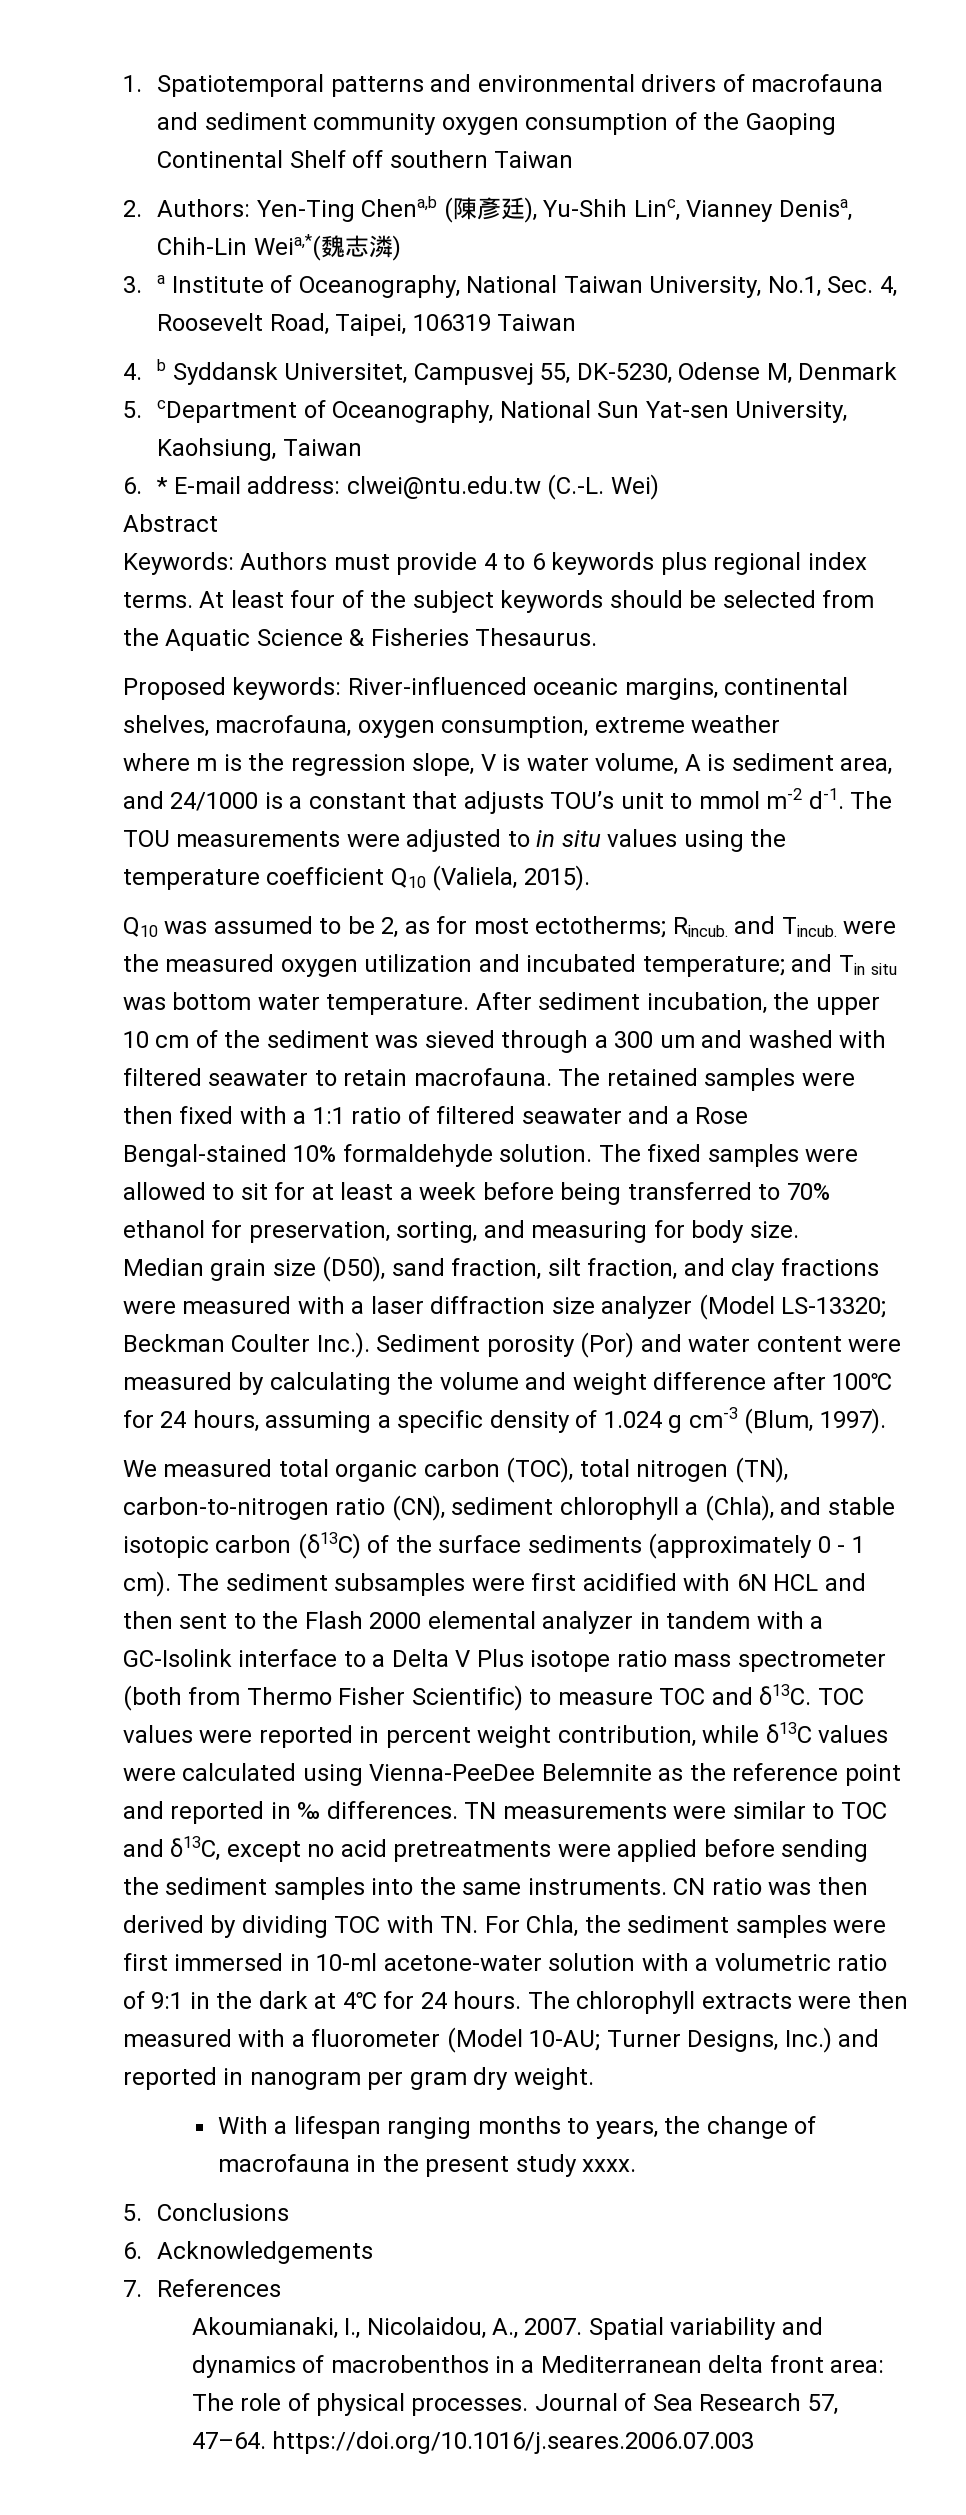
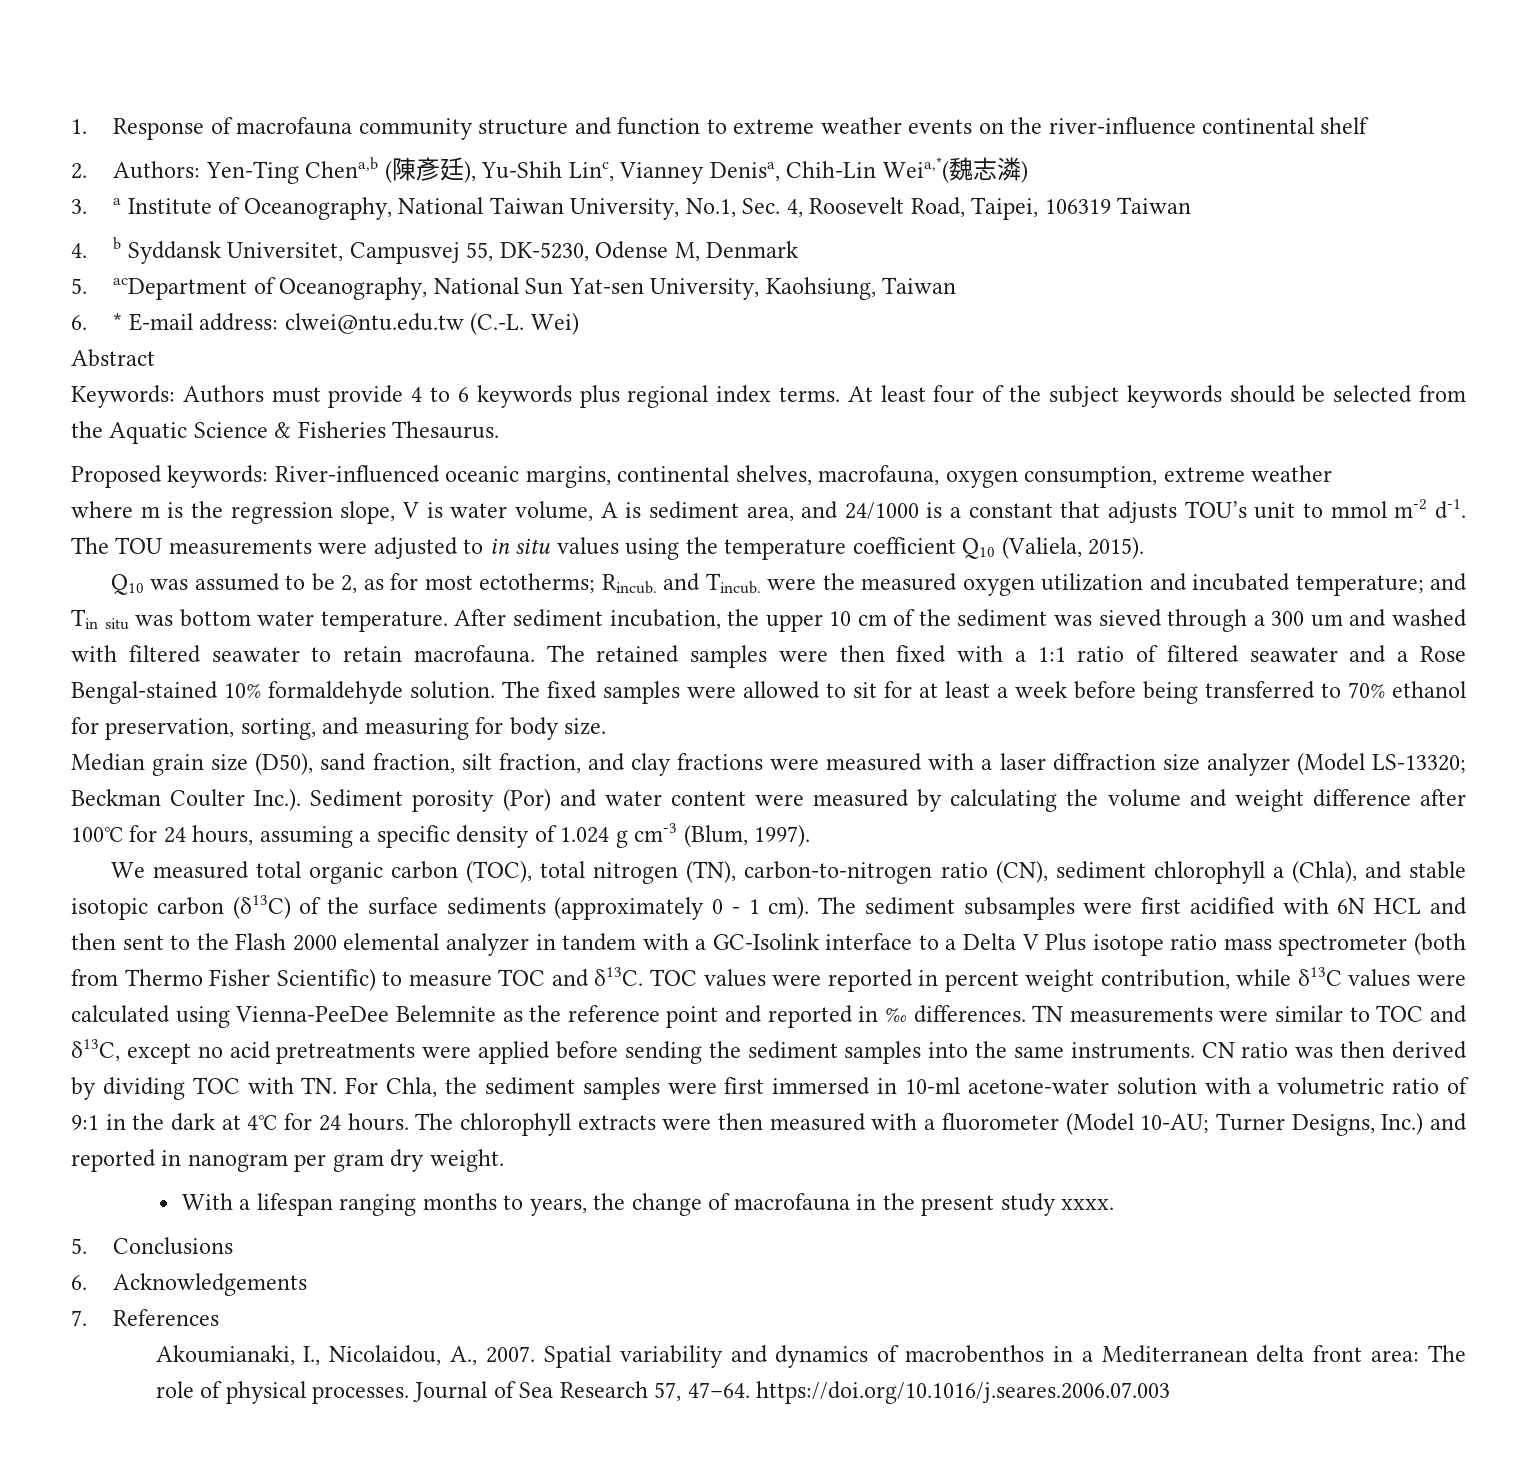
- 1. Spatiotemporal patterns and environmental drivers of macrofauna and sediment community oxygen consumption of the Gaoping Continental Shelf off southern Taiwan
+ 1. Response of macrofauna community structure and function to extreme weather events on the river-influence continental shelf
- 5. cDepartment of Oceanography, National Sun Yat-sen University, Kaohsiung, Taiwan
+ 5. acDepartment of Oceanography, National Sun Yat-sen University, Kaohsiung, Taiwan

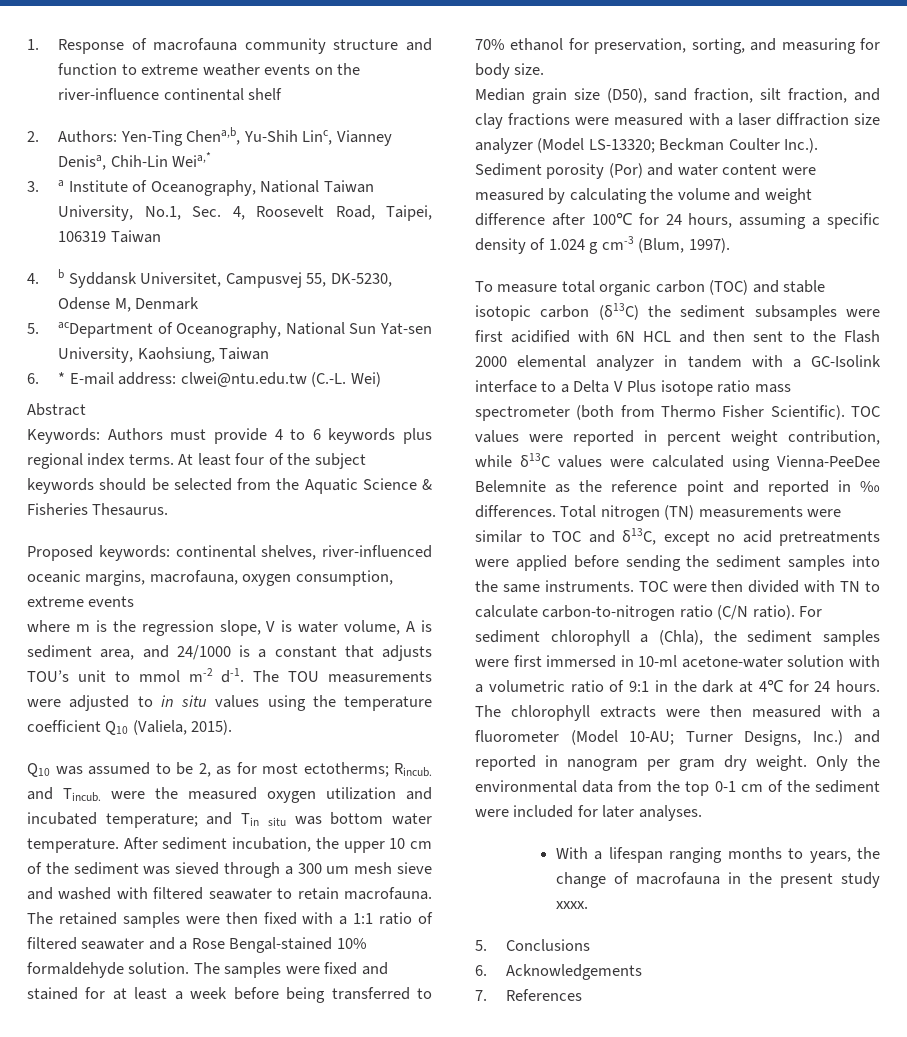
- 2. Authors: Yen-Ting Chena,b (陳彥廷), Yu-Shih Linc, Vianney Denisa, Chih-Lin Weia,*(魏志潾)
+ 2. Authors: Yen-Ting Chena,b, Yu-Shih Linc, Vianney Denisa, Chih-Lin Weia,*
- Proposed keywords: River-influenced oceanic margins, continental shelves, macrofauna, oxygen consumption, extreme weather
+ Proposed keywords: continental shelves, river-influenced oceanic margins, macrofauna, oxygen consumption, extreme events
- After sediment incubation, the upper 10 cm of the sediment was sieved through a 300 um and washed with filtered seawater to retain macrofauna.
+ After sediment incubation, the upper 10 cm of the sediment was sieved through a 300 um mesh sieve and washed with filtered seawater to retain macrofauna.
- The fixed samples were allowed to sit for at least a week before being transferred to 70% ethanol for preservation, sorting, and measuring for body size.
+ The samples were fixed and stained for at least a week before being transferred to 70% ethanol for preservation, sorting, and measuring for body size.
- We measured total organic carbon (TOC), total nitrogen (TN), carbon-to-nitrogen ratio (CN), sediment chlorophyll a (Chla), and stable isotopic carbon (δ13C) of the surface sediments (approximately 0 - 1 cm). The sediment subsamples were first acidified with 6N HCL and then sent to the Flash 2000 elemental analyzer in tandem with a GC-Isolink interface to a Delta V Plus isotope ratio mass spectrometer (both from Thermo Fisher Scientific) to measure TOC and δ13C.
+ To measure total organic carbon (TOC) and stable isotopic carbon (δ13C) the sediment subsamples were first acidified with 6N HCL and then sent to the Flash 2000 elemental analyzer in tandem with a GC-Isolink interface to a Delta V Plus isotope ratio mass spectrometer (both from Thermo Fisher Scientific).
- TN measurements were similar to TOC and δ13C, except no acid pretreatments were applied before sending the sediment samples into the same instruments.
+ Total nitrogen (TN) measurements were similar to TOC and δ13C, except no acid pretreatments were applied before sending the sediment samples into the same instruments.
- CN ratio was then derived by dividing TOC with TN. For Chla, the sediment samples were first immersed in 10-ml acetone-water solution with a volumetric ratio of 9:1 in the dark at 4℃ for 24 hours.
+ TOC were then divided with TN to calculate carbon-to-nitrogen ratio (C/N ratio). For sediment chlorophyll a (Chla), the sediment samples were first immersed in 10-ml acetone-water solution with a volumetric ratio of 9:1 in the dark at 4℃ for 24 hours.
+ Only the environmental data from the top 0-1 cm of the sediment were included for later analyses.
- Akoumianaki, I., Nicolaidou, A., 2007. Spatial variability and dynamics of macrobenthos in a Mediterranean delta front area: The role of physical processes. Journal of Sea Research 57, 47–64. https://doi.org/10.1016/j.seares.2006.07.003

